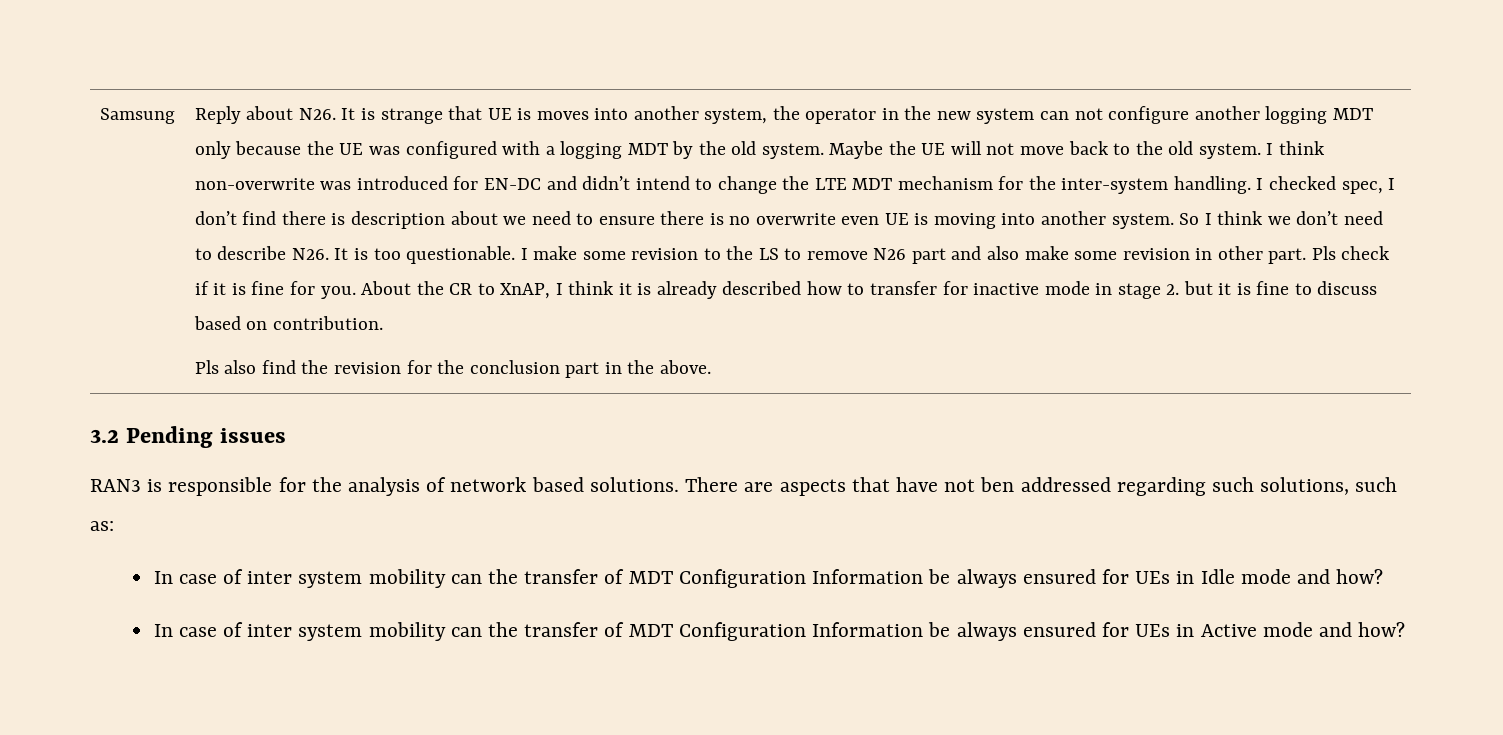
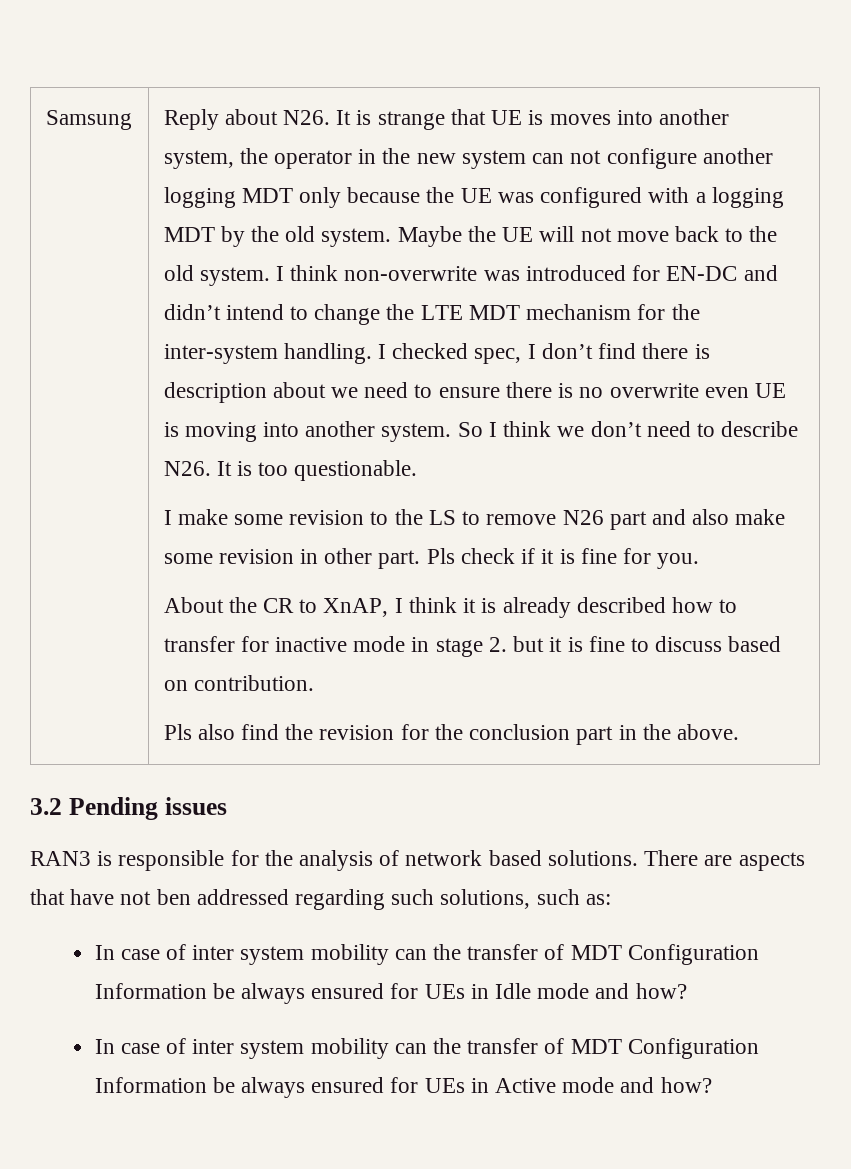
- So I think we don’t need to describe N26. It is too questionable. I make some revision to the LS to remove N26 part and also make some revision in other part.
+ So I think we don’t need to describe N26. It is too questionable.
+ I make some revision to the LS to remove N26 part and also make some revision in other part.
- Pls check if it is fine for you. About the CR to XnAP, I think it is already described how to transfer for inactive mode in stage 2. but it is fine to discuss based on contribution.
+ Pls check if it is fine for you.
+ About the CR to XnAP, I think it is already described how to transfer for inactive mode in stage 2. but it is fine to discuss based on contribution.

